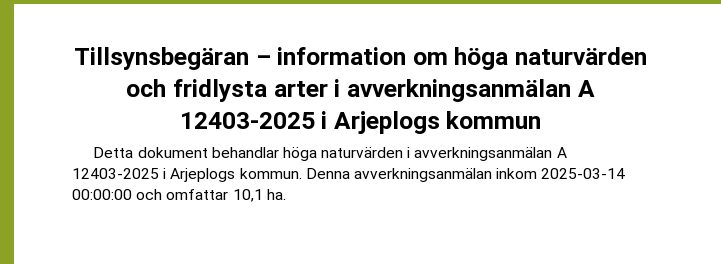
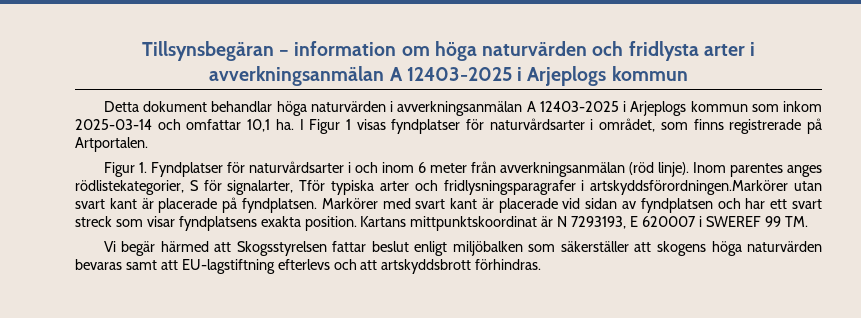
- Detta dokument behandlar höga naturvärden i avverkningsanmälan A 12403-2025 i Arjeplogs kommun. Denna avverkningsanmälan inkom 2025-03-14 00:00:00 och omfattar 10,1 ha.
+ Detta dokument behandlar höga naturvärden i avverkningsanmälan A 12403-2025 i Arjeplogs kommun som inkom 2025-03-14 och omfattar 10,1 ha.
+ I Figur 1 visas fyndplatser för naturvårdsarter i området, som finns registrerade på Artportalen.
+ Figur 1. Fyndplatser för naturvårdsarter i och inom 6 meter från avverkningsanmälan (röd linje). Inom parentes anges rödlistekategorier, S för signalarter, Tför typiska arter och fridlysningsparagrafer i artskyddsförordningen.Markörer utan svart kant är placerade på fyndplatsen. Markörer med svart kant är placerade vid sidan av fyndplatsen och har ett svart streck som visar fyndplatsens exakta position. Kartans mittpunktskoordinat är N 7293193, E 620007 i SWEREF 99 TM.
+ Vi begär härmed att Skogsstyrelsen fattar beslut enligt miljöbalken som säkerställer att skogens höga naturvärden bevaras samt att EU-lagstiftning efterlevs och att artskyddsbrott förhindras.

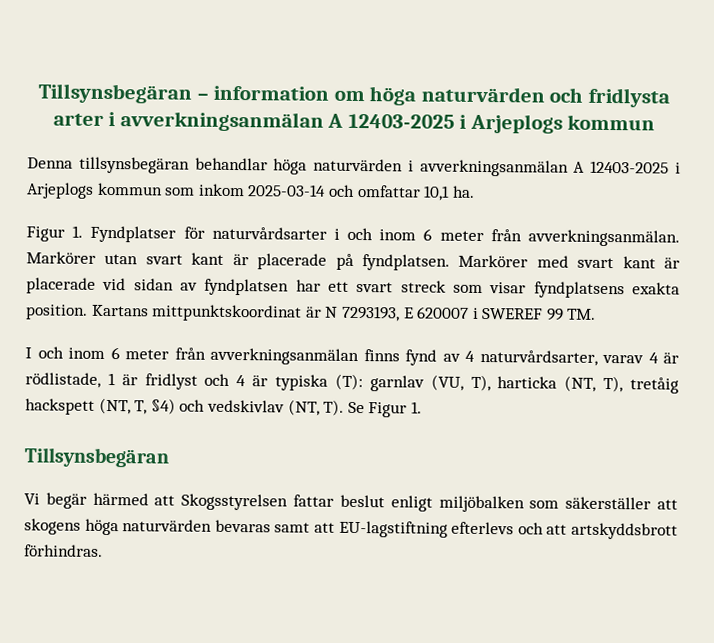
- Detta dokument behandlar höga naturvärden i avverkningsanmälan A 12403-2025 i Arjeplogs kommun som inkom 2025-03-14 och omfattar 10,1 ha. I Figur 1 visas fyndplatser för naturvårdsarter i området, som finns registrerade på Artportalen.
+ Denna tillsynsbegäran behandlar höga naturvärden i avverkningsanmälan A 12403-2025 i Arjeplogs kommun som inkom 2025-03-14 och omfattar 10,1 ha.
- Figur 1. Fyndplatser för naturvårdsarter i och inom 6 meter från avverkningsanmälan (röd linje). Inom parentes anges rödlistekategorier, S för signalarter, Tför typiska arter och fridlysningsparagrafer i artskyddsförordningen.Markörer utan svart kant är placerade på fyndplatsen.
+ Figur 1. Fyndplatser för naturvårdsarter i och inom 6 meter från avverkningsanmälan. Markörer utan svart kant är placerade på fyndplatsen.
- Markörer med svart kant är placerade vid sidan av fyndplatsen och har ett svart streck som visar fyndplatsens exakta position.
+ Markörer med svart kant är placerade vid sidan av fyndplatsen har ett svart streck som visar fyndplatsens exakta position.
+ I och inom 6 meter från avverkningsanmälan finns fynd av 4 naturvårdsarter, varav 4 är rödlistade, 1 är fridlyst och 4 är typiska (T): garnlav (VU, T), harticka (NT, T), tretåig hackspett (NT, T, §4) och vedskivlav (NT, T). Se Figur 1.
+ Tillsynsbegäran

